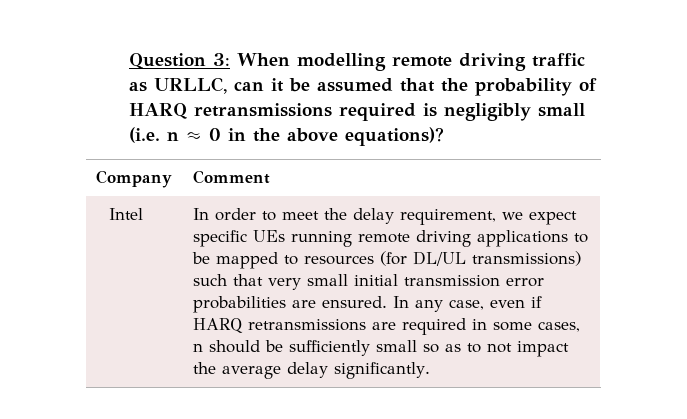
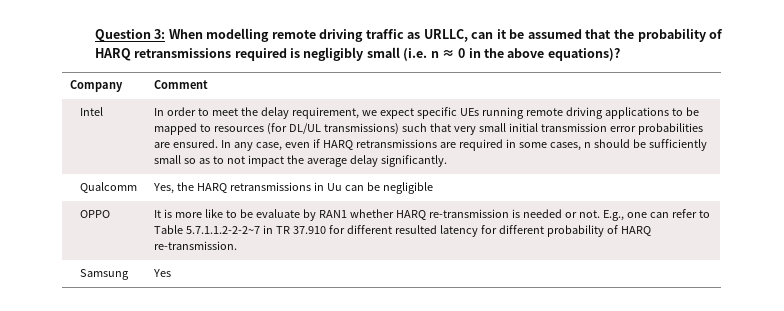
+ Qualcomm | Yes, the HARQ retransmissions in Uu can be negligible
+ OPPO | It is more like to be evaluate by RAN1 whether HARQ re-transmission is needed or not. E.g., one can refer to Table 5.7.1.1.2-2-2~7 in TR 37.910 for different resulted latency for different probability of HARQ re-transmission.
+ Samsung | Yes

